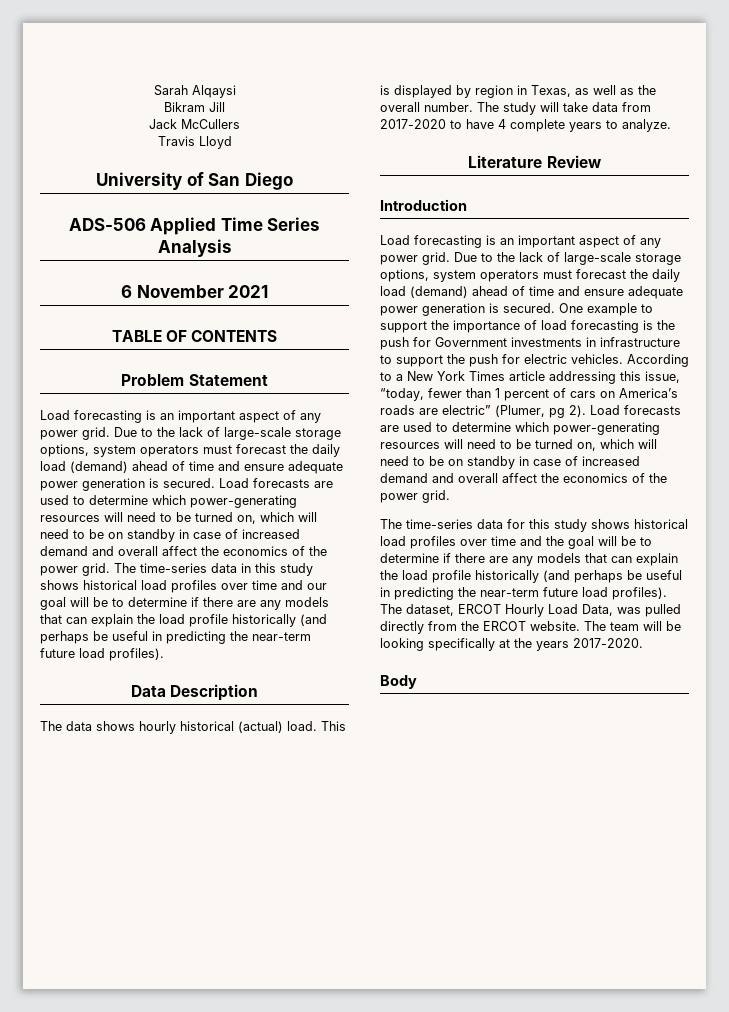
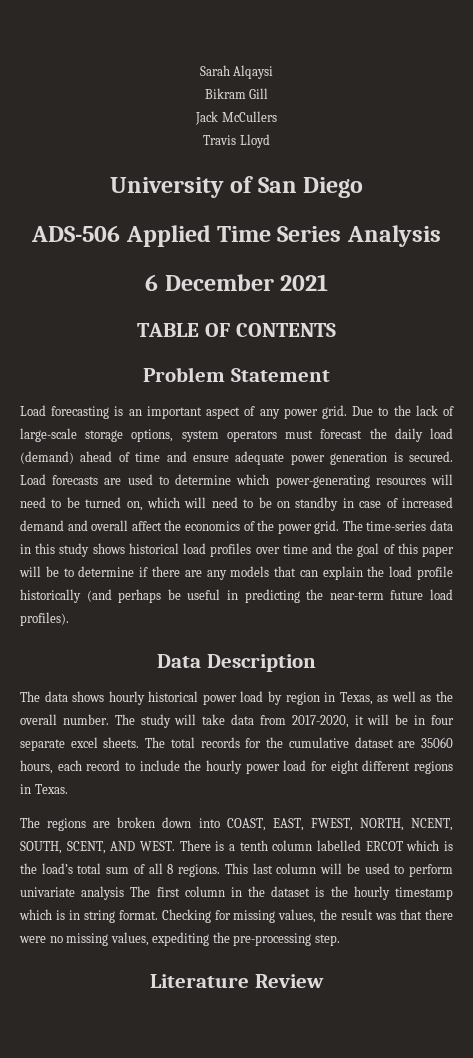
- Bikram Jill
+ Bikram Gill
- 6 November 2021
+ 6 December 2021
- The time-series data in this study shows historical load profiles over time and our goal will be to determine if there are any models that can explain the load profile historically (and perhaps be useful in predicting the near-term future load profiles).
+ The time-series data in this study shows historical load profiles over time and the goal of this paper will be to determine if there are any models that can explain the load profile historically (and perhaps be useful in predicting the near-term future load profiles).
- The data shows hourly historical (actual) load. This is displayed by region in Texas, as well as the overall number.
+ The data shows hourly historical power load by region in Texas, as well as the overall number.
- The study will take data from 2017-2020 to have 4 complete years to analyze.
+ The study will take data from 2017-2020, it will be in four separate excel sheets. The total records for the cumulative dataset are 35060 hours, each record to include the hourly power load for eight different regions in Texas.
+ The regions are broken down into COAST, EAST, FWEST, NORTH, NCENT, SOUTH, SCENT, AND WEST. There is a tenth column labelled ERCOT which is the load’s total sum of all 8 regions. This last column will be used to perform univariate analysis The first column in the dataset is the hourly timestamp which is in string format. Checking for missing values, the result was that there were no missing values, expediting the pre-processing step.
  Literature Review
- Introduction
- Load forecasting is an important aspect of any power grid. Due to the lack of large-scale storage options, system operators must forecast the daily load (demand) ahead of time and ensure adequate power generation is secured. One example to support the importance of load forecasting is the push for Government investments in infrastructure to support the push for electric vehicles. According to a New York Times article addressing this issue, “today, fewer than 1 percent of cars on America’s roads are electric” (Plumer, pg 2). Load forecasts are used to determine which power-generating resources will need to be turned on, which will need to be on standby in case of increased demand and overall affect the economics of the power grid.
- The time-series data for this study shows historical load profiles over time and the goal will be to determine if there are any models that can explain the load profile historically (and perhaps be useful in predicting the near-term future load profiles). The dataset, ERCOT Hourly Load Data, was pulled directly from the ERCOT website. The team will be looking specifically at the years 2017-2020.
- Body

